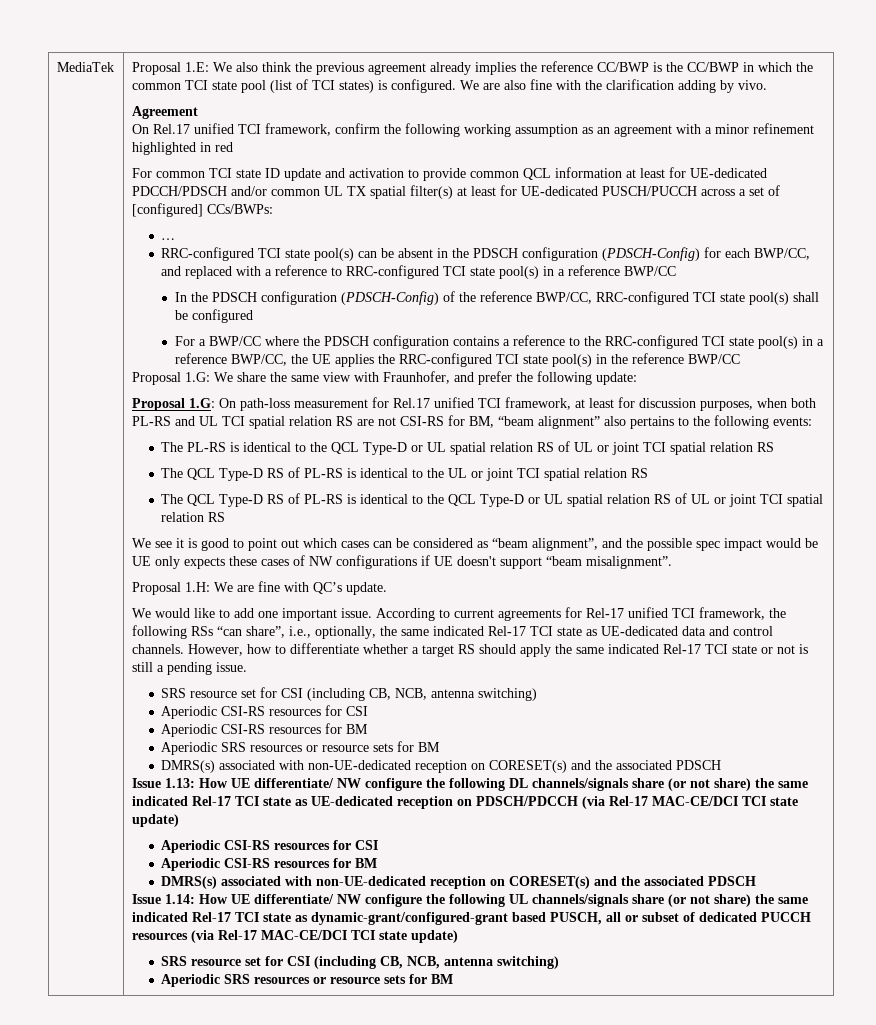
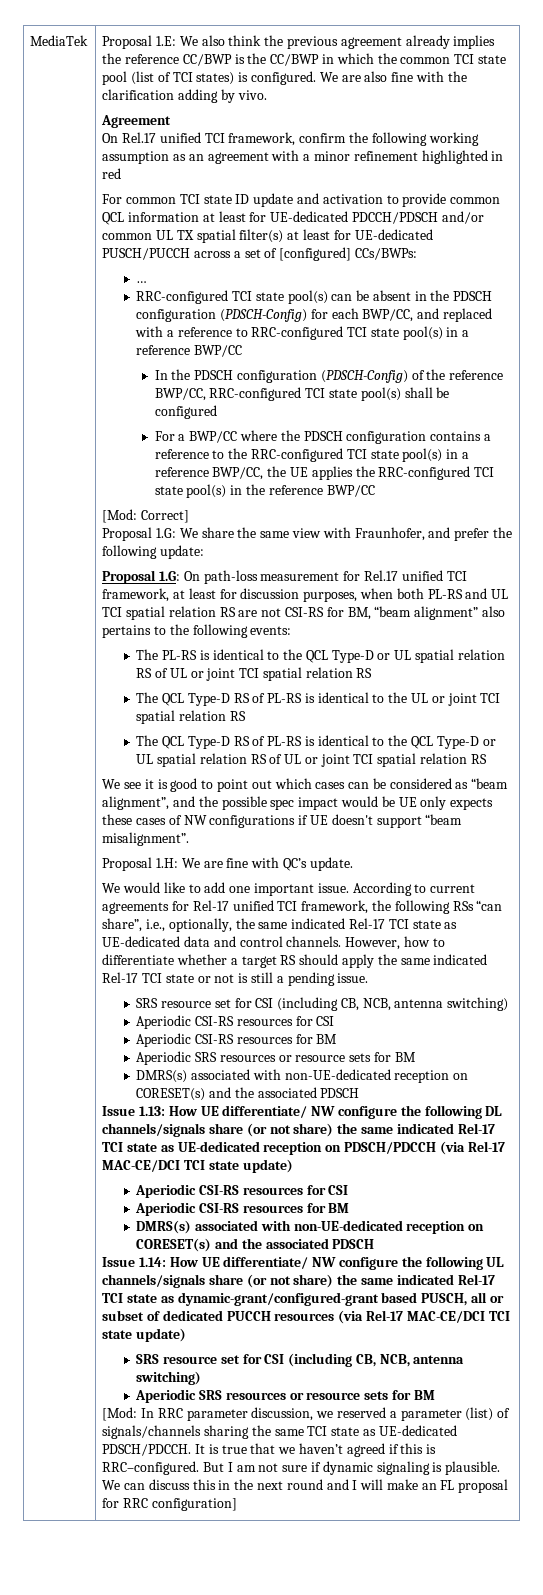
+ [Mod: Correct]
+ [Mod: In RRC parameter discussion, we reserved a parameter (list) of signals/channels sharing the same TCI state as UE-dedicated PDSCH/PDCCH. It is true that we haven’t agreed if this is RRC–configured. But I am not sure if dynamic signaling is plausible. We can discuss this in the next round and I will make an FL proposal for RRC configuration]

